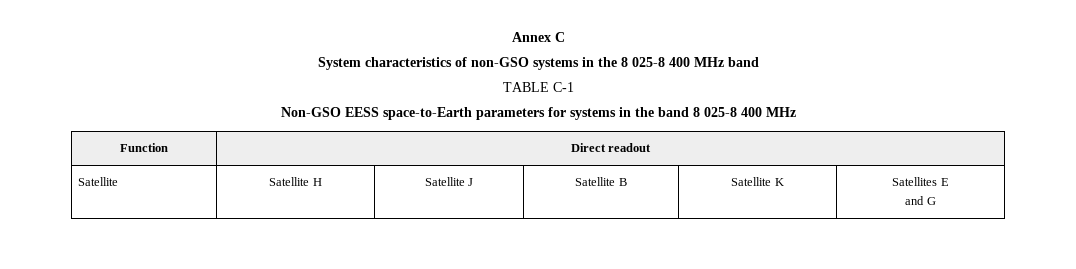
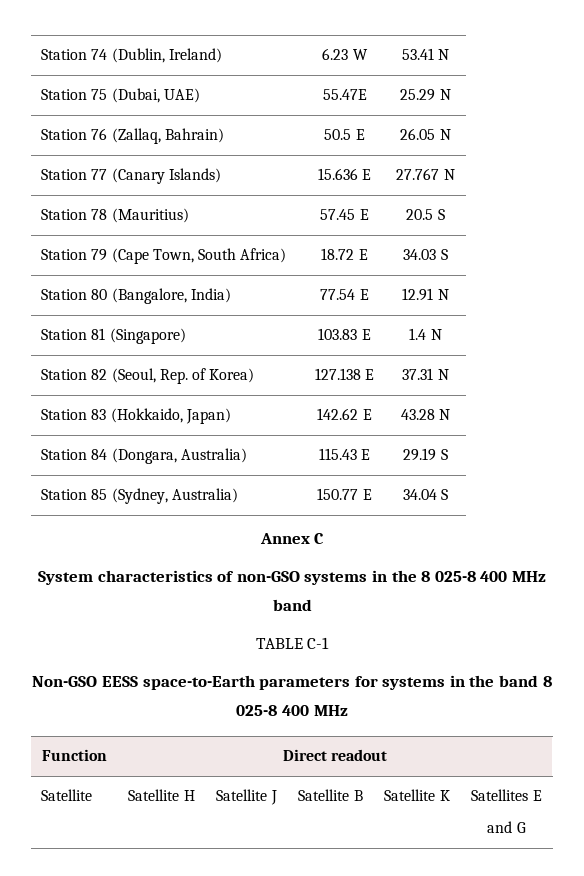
+ Station 74 (Dublin, Ireland) | 6.23 W | 53.41 N
+ Station 75 (Dubai, UAE) | 55.47E | 25.29 N
+ Station 76 (Zallaq, Bahrain) | 50.5 E | 26.05 N
+ Station 77 (Canary Islands) | 15.636 E | 27.767 N
+ Station 78 (Mauritius) | 57.45 E | 20.5 S
+ Station 79 (Cape Town, South Africa) | 18.72 E | 34.03 S
+ Station 80 (Bangalore, India) | 77.54 E | 12.91 N
+ Station 81 (Singapore) | 103.83 E | 1.4 N
+ Station 82 (Seoul, Rep. of Korea) | 127.138 E | 37.31 N
+ Station 83 (Hokkaido, Japan) | 142.62 E | 43.28 N
+ Station 84 (Dongara, Australia) | 115.43 E | 29.19 S
+ Station 85 (Sydney, Australia) | 150.77 E | 34.04 S

